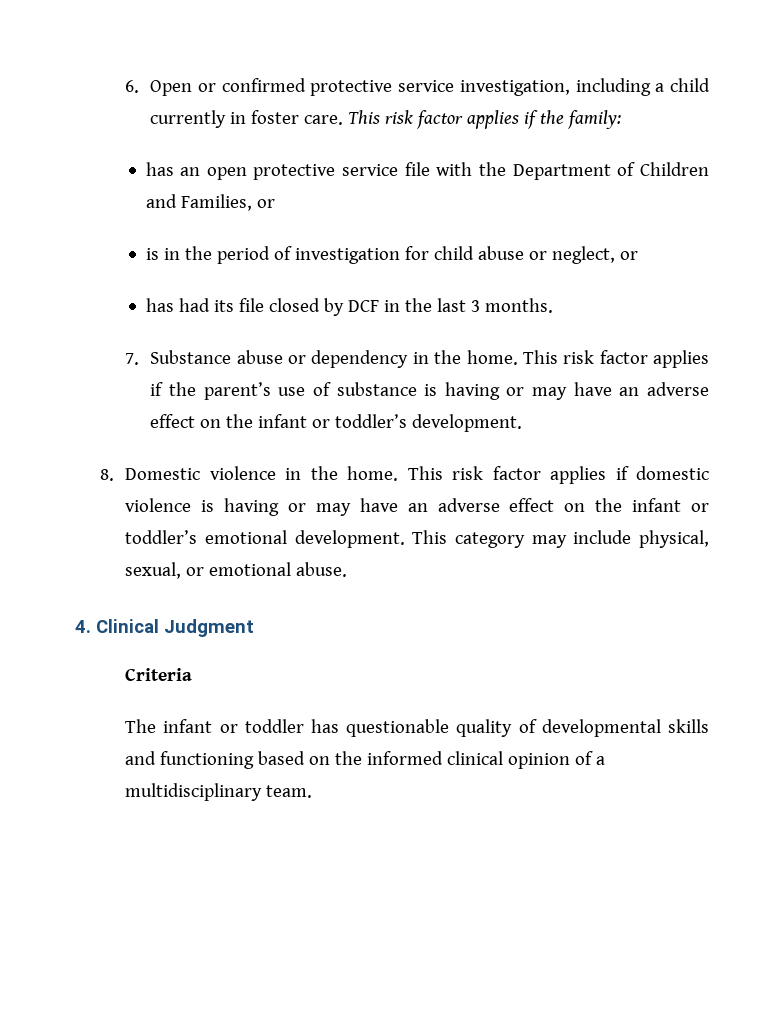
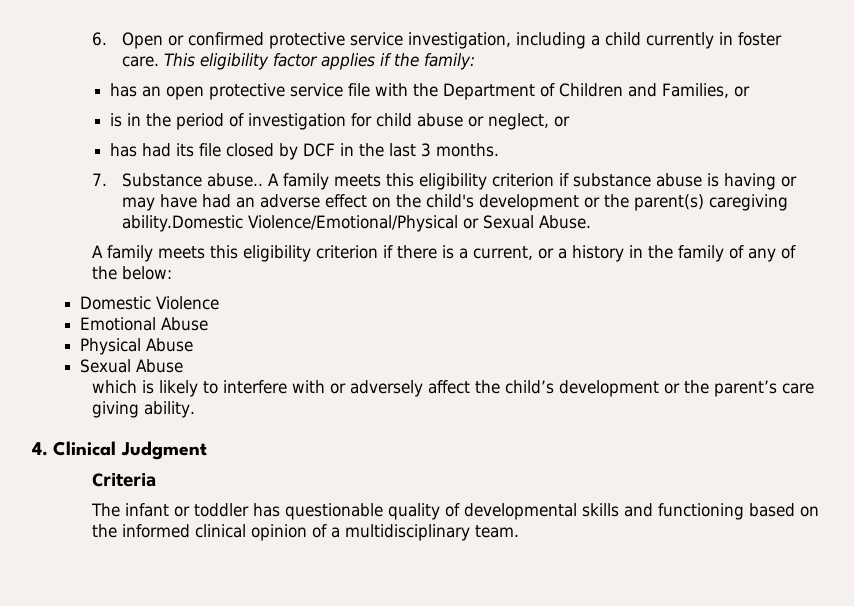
- This risk factor applies if the family:
+ This eligibility factor applies if the family:
- 7. Substance abuse or dependency in the home. This risk factor applies if the parent’s use of substance is having or may have an adverse effect on the infant or toddler’s development.
- 8. Domestic violence in the home. This risk factor applies if domestic violence is having or may have an adverse effect on the infant or toddler’s emotional development. This category may include physical, sexual, or emotional abuse.
+ 7. Substance abuse.. A family meets this eligibility criterion if substance abuse is having or may have had an adverse effect on the child's development or the parent(s) caregiving ability.Domestic Violence/Emotional/Physical or Sexual Abuse.
+ A family meets this eligibility criterion if there is a current, or a history in the family of any of the below:
+ Domestic Violence
+ Emotional Abuse
+ Physical Abuse
+ Sexual Abuse
+ which is likely to interfere with or adversely affect the child’s development or the parent’s care giving ability.

